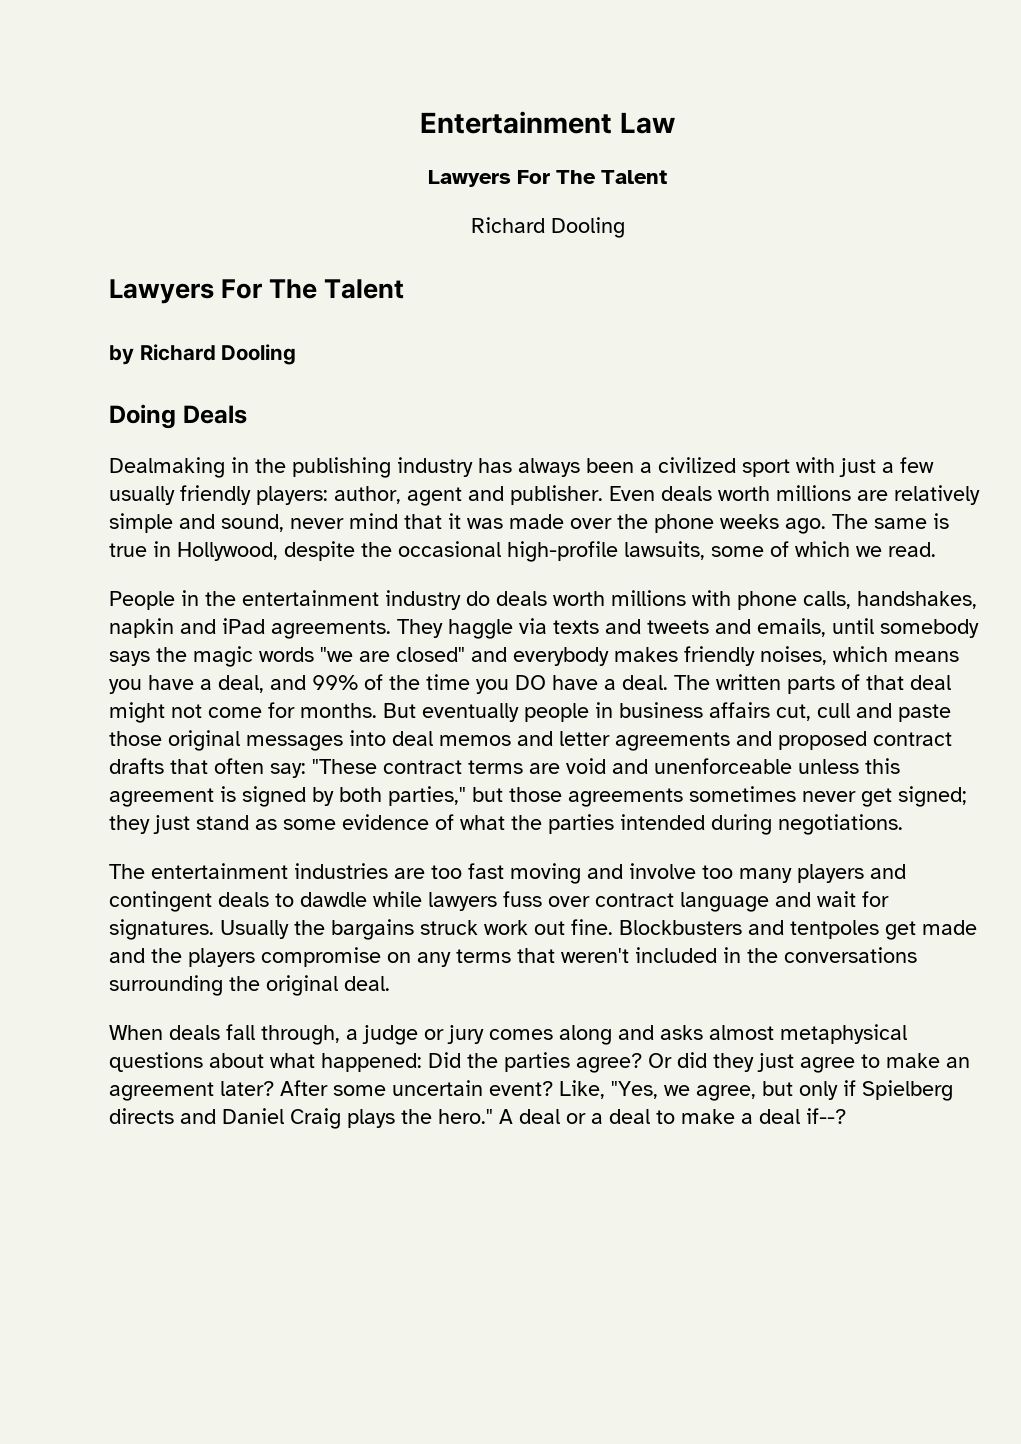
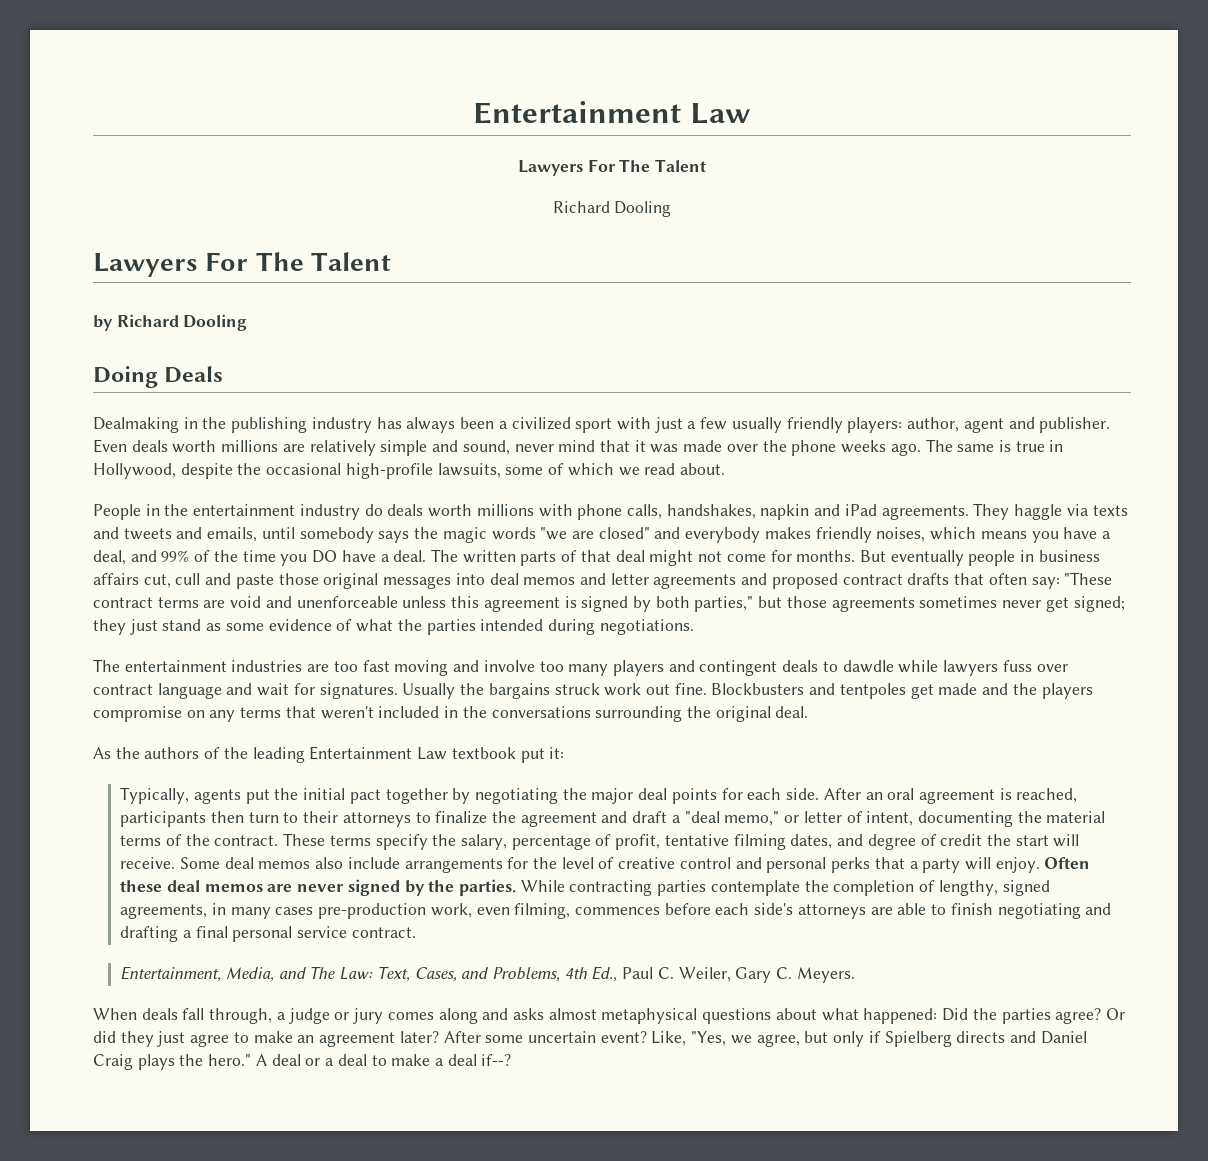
- The same is true in Hollywood, despite the occasional high-profile lawsuits, some of which we read.
+ The same is true in Hollywood, despite the occasional high-profile lawsuits, some of which we read about.
+ As the authors of the leading Entertainment Law textbook put it:
+ Typically, agents put the initial pact together by negotiating the major deal points for each side. After an oral agreement is reached, participants then turn to their attorneys to finalize the agreement and draft a "deal memo," or letter of intent, documenting the material terms of the contract. These terms specify the salary, percentage of profit, tentative filming dates, and degree of credit the start will receive. Some deal memos also include arrangements for the level of creative control and personal perks that a party will enjoy. Often these deal memos are never signed by the parties. While contracting parties contemplate the completion of lengthy, signed agreements, in many cases pre-production work, even filming, commences before each side's attorneys are able to finish negotiating and drafting a final personal service contract.
+ Entertainment, Media, and The Law: Text, Cases, and Problems, 4th Ed., Paul C. Weiler, Gary C. Meyers.

